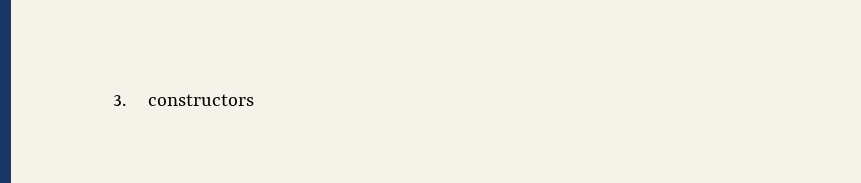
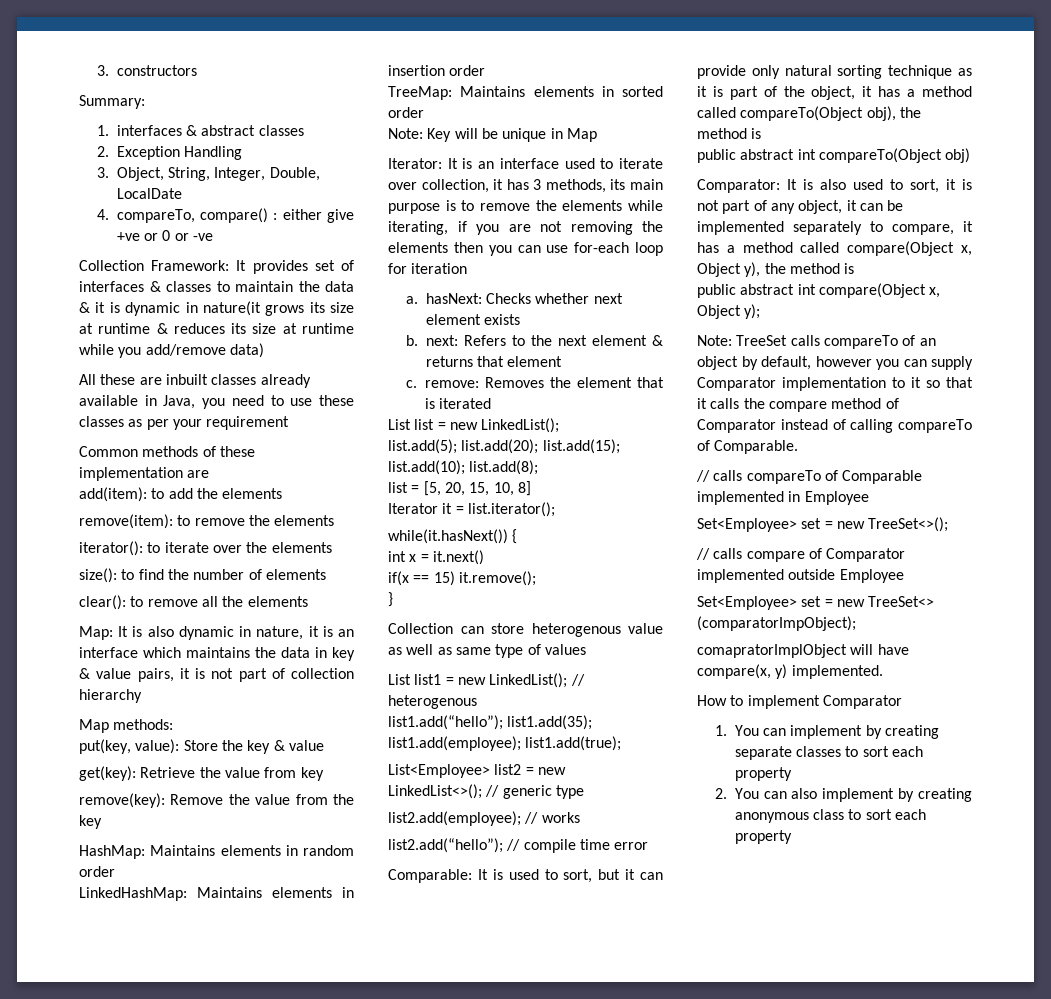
+ Summary:
+ 1. interfaces & abstract classes
+ 2. Exception Handling
+ 3. Object, String, Integer, Double, LocalDate
+ 4. compareTo, compare() : either give +ve or 0 or -ve
+ Collection Framework: It provides set of interfaces & classes to maintain the data & it is dynamic in nature(it grows its size at runtime & reduces its size at runtime while you add/remove data)
+ All these are inbuilt classes already available in Java, you need to use these classes as per your requirement
+ Common methods of these implementation are
+ add(item): to add the elements
+ remove(item): to remove the elements
+ iterator(): to iterate over the elements
+ size(): to find the number of elements
+ clear(): to remove all the elements
+ Map: It is also dynamic in nature, it is an interface which maintains the data in key & value pairs, it is not part of collection hierarchy
+ Map methods:
+ put(key, value): Store the key & value
+ get(key): Retrieve the value from key
+ remove(key): Remove the value from the key
+ HashMap: Maintains elements in random order
+ LinkedHashMap: Maintains elements in insertion order
+ TreeMap: Maintains elements in sorted order
+ Note: Key will be unique in Map
+ Iterator: It is an interface used to iterate over collection, it has 3 methods, its main purpose is to remove the elements while iterating, if you are not removing the elements then you can use for-each loop for iteration
+ a. hasNext: Checks whether next element exists
+ b. next: Refers to the next element & returns that element
+ c. remove: Removes the element that is iterated
+ List list = new LinkedList();
+ list.add(5); list.add(20); list.add(15); list.add(10); list.add(8);
+ list = [5, 20, 15, 10, 8]
+ Iterator it = list.iterator();
+ while(it.hasNext()) {
+ int x = it.next()
+ if(x == 15) it.remove();
+ }
+ Collection can store heterogenous value as well as same type of values
+ List list1 = new LinkedList(); // heterogenous
+ list1.add(“hello”); list1.add(35); list1.add(employee); list1.add(true);
+ List<Employee> list2 = new LinkedList<>(); // generic type
+ list2.add(employee); // works
+ list2.add(“hello”); // compile time error
+ Comparable: It is used to sort, but it can provide only natural sorting technique as it is part of the object, it has a method called compareTo(Object obj), the method is
+ public abstract int compareTo(Object obj)
+ Comparator: It is also used to sort, it is not part of any object, it can be implemented separately to compare, it has a method called compare(Object x, Object y), the method is
+ public abstract int compare(Object x, Object y);
+ Note: TreeSet calls compareTo of an object by default, however you can supply Comparator implementation to it so that it calls the compare method of Comparator instead of calling compareTo of Comparable.
+ // calls compareTo of Comparable implemented in Employee
+ Set<Employee> set = new TreeSet<>();
+ // calls compare of Comparator implemented outside Employee
+ Set<Employee> set = new TreeSet<> (comparatorImpObject);
+ comapratorImplObject will have compare(x, y) implemented.
+ How to implement Comparator
+ 1. You can implement by creating separate classes to sort each property
+ 2. You can also implement by creating anonymous class to sort each property

